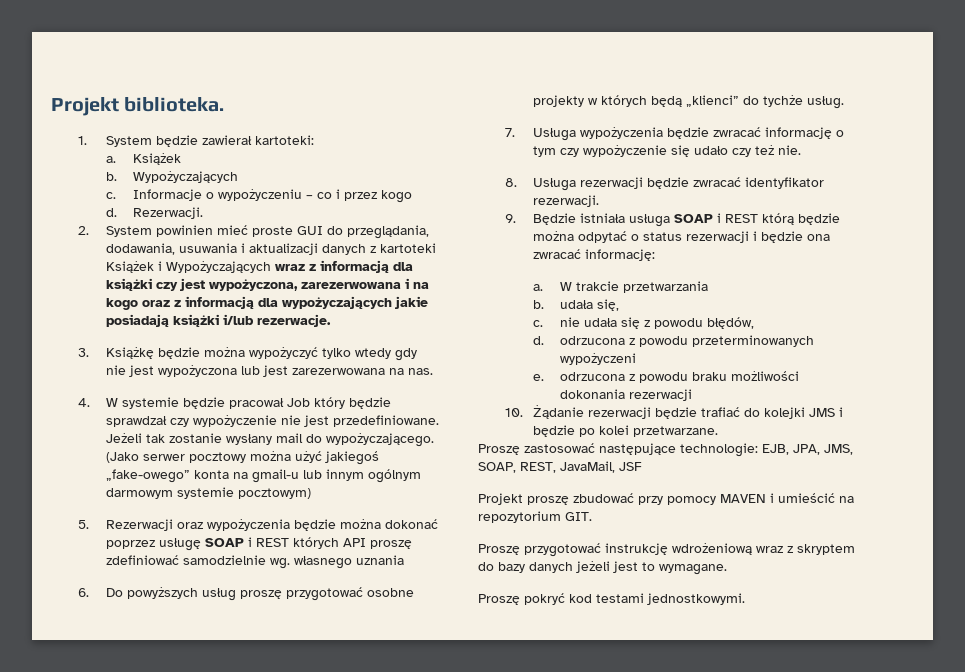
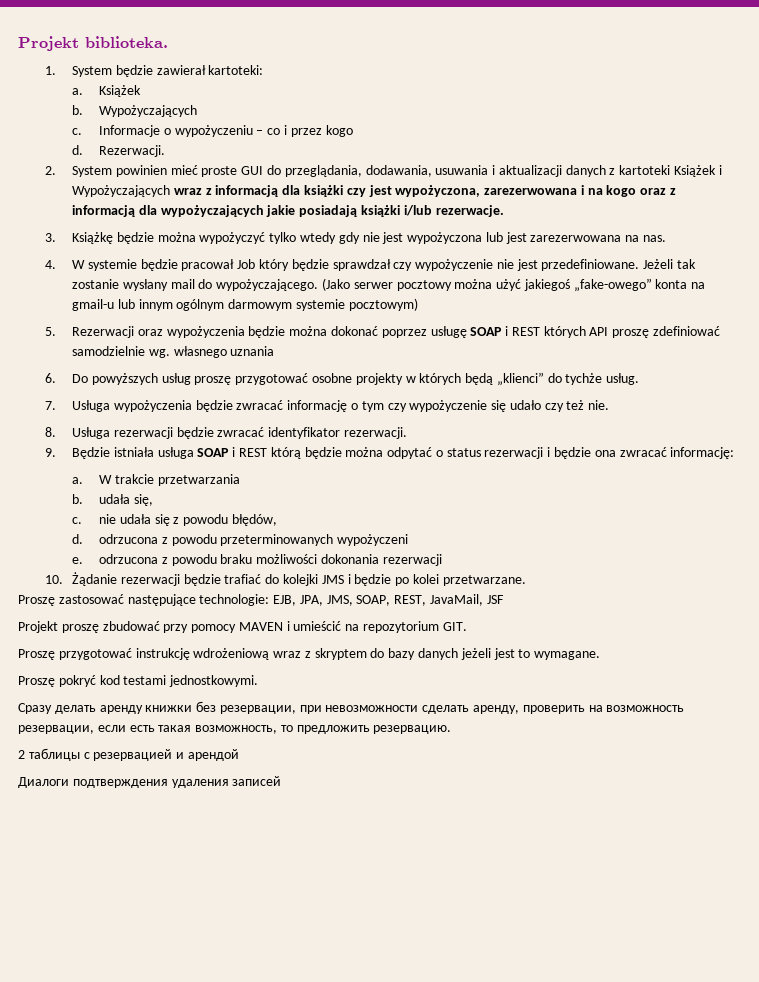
+ Сразу делать аренду книжки без резервации, при невозможности сделать аренду, проверить на возможность резервации, если есть такая возможность, то предложить резервацию.
+ 2 таблицы с резервацией и арендой
+ Диалоги подтверждения удаления записей

